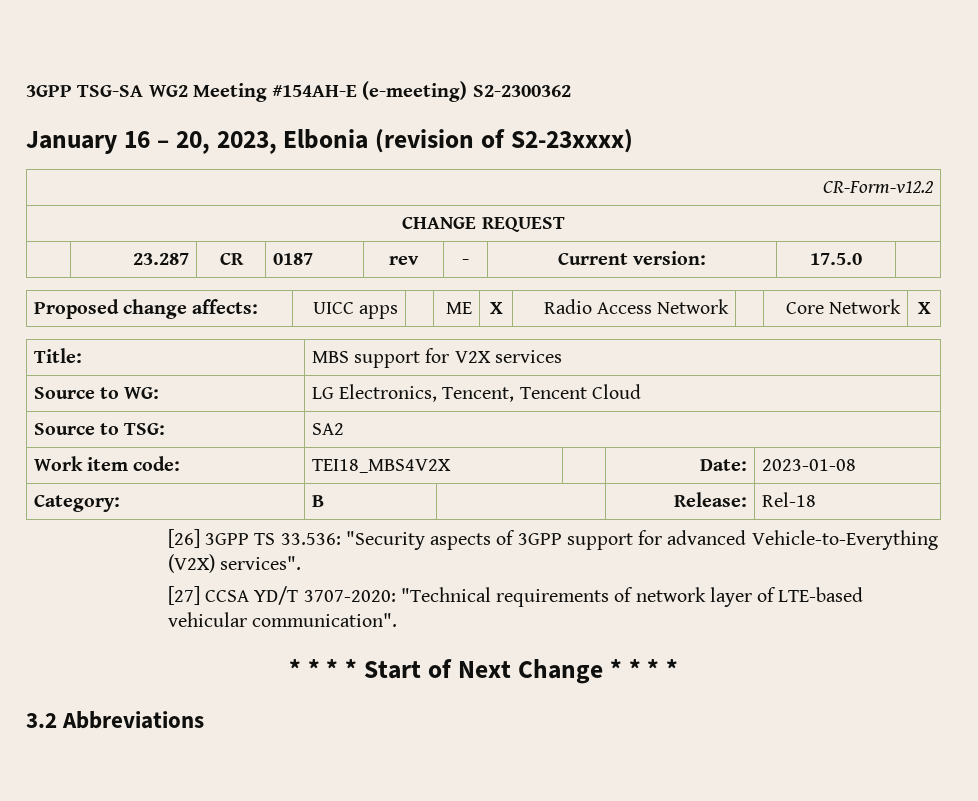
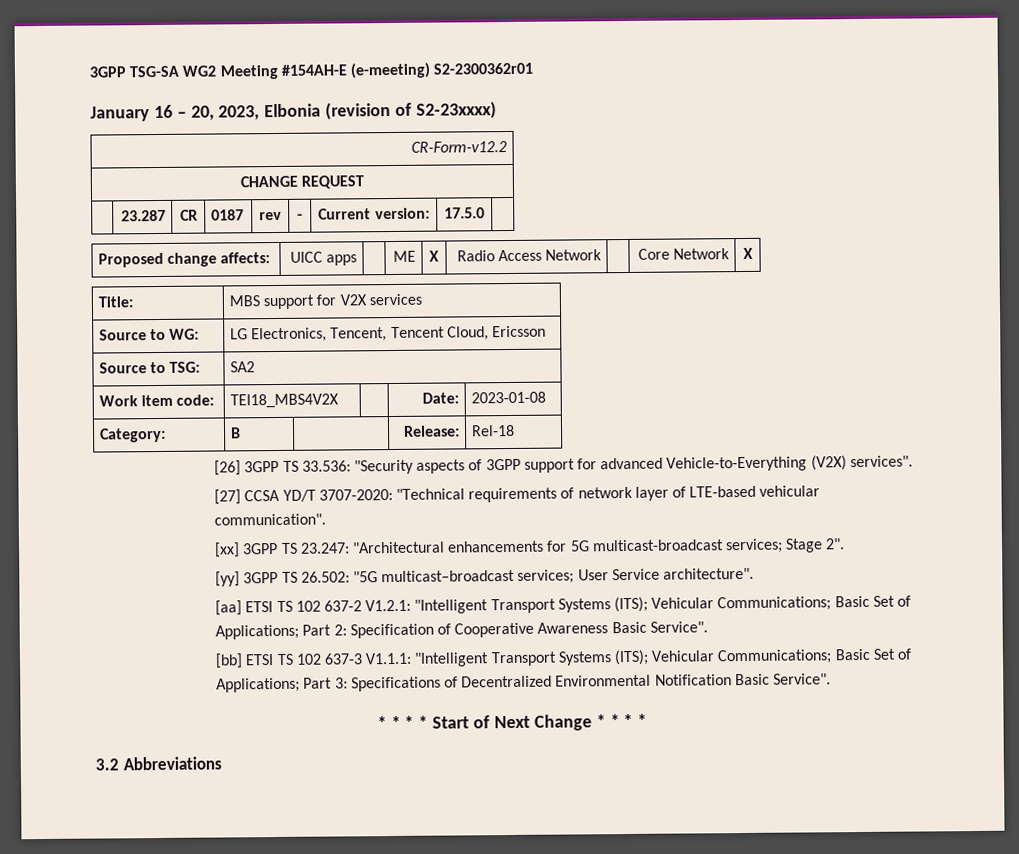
- 3GPP TSG-SA WG2 Meeting #154AH-E (e-meeting) S2-2300362
+ 3GPP TSG-SA WG2 Meeting #154AH-E (e-meeting) S2-2300362r01
- Source to WG: | LG Electronics, Tencent, Tencent Cloud
+ Source to WG: | LG Electronics, Tencent, Tencent Cloud, Ericsson
+ [xx] 3GPP TS 23.247: "Architectural enhancements for 5G multicast-broadcast services; Stage 2".
+ [yy] 3GPP TS 26.502: "5G multicast–broadcast services; User Service architecture".
+ [aa] ETSI TS 102 637-2 V1.2.1: "Intelligent Transport Systems (ITS); Vehicular Communications; Basic Set of Applications; Part 2: Specification of Cooperative Awareness Basic Service".
+ [bb] ETSI TS 102 637-3 V1.1.1: "Intelligent Transport Systems (ITS); Vehicular Communications; Basic Set of Applications; Part 3: Specifications of Decentralized Environmental Notification Basic Service".

